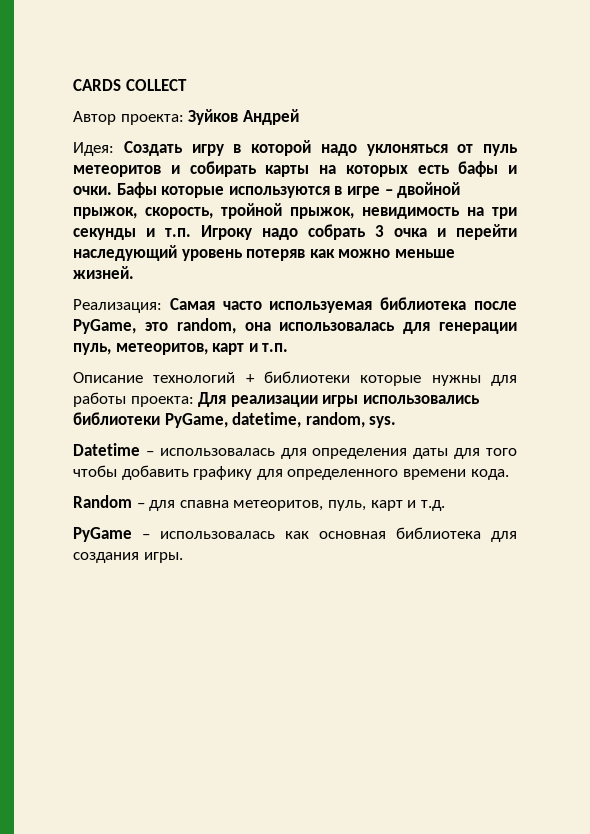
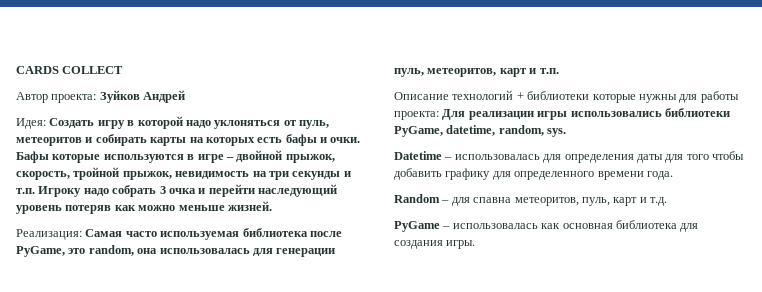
- Идея: Создать игру в которой надо уклоняться от пуль метеоритов и собирать карты на которых есть бафы и очки.
+ Идея: Создать игру в которой надо уклоняться от пуль, метеоритов и собирать карты на которых есть бафы и очки.
- Datetime – использовалась для определения даты для того чтобы добавить графику для определенного времени кода.
+ Datetime – использовалась для определения даты для того чтобы добавить графику для определенного времени года.

